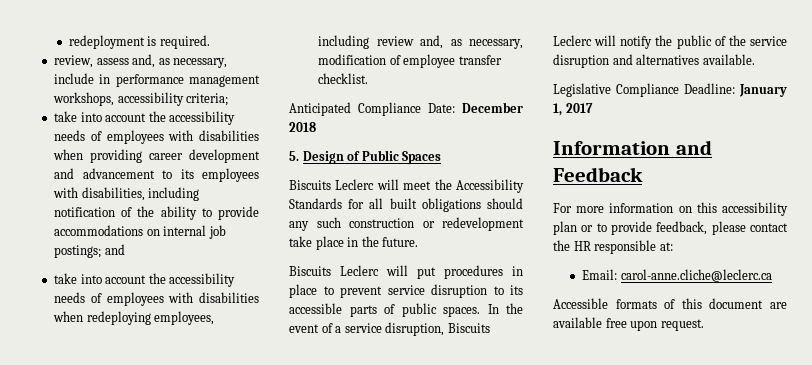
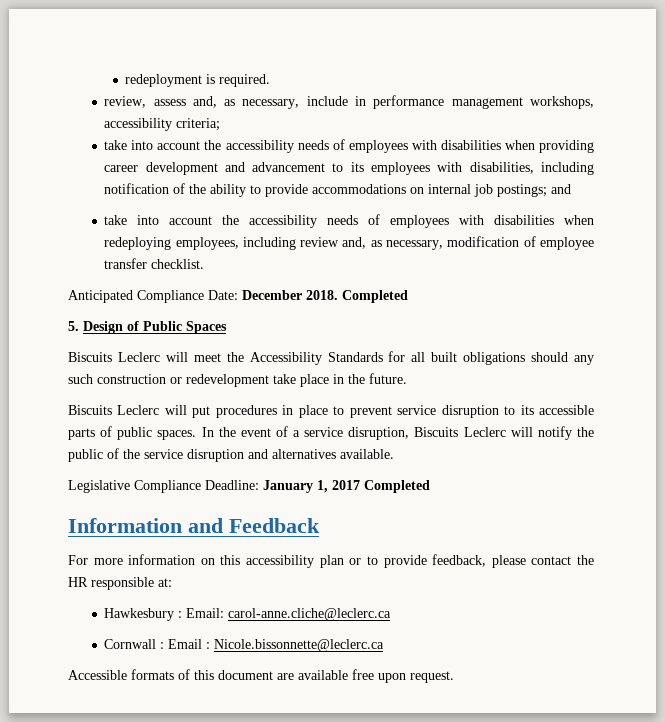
- Anticipated Compliance Date: December 2018
+ Anticipated Compliance Date: December 2018. Completed
- Legislative Compliance Deadline: January 1, 2017
+ Legislative Compliance Deadline: January 1, 2017 Completed
- Email: carol-anne.cliche@leclerc.ca
+ Hawkesbury : Email: carol-anne.cliche@leclerc.ca
+ Cornwall : Email : Nicole.bissonnette@leclerc.ca

